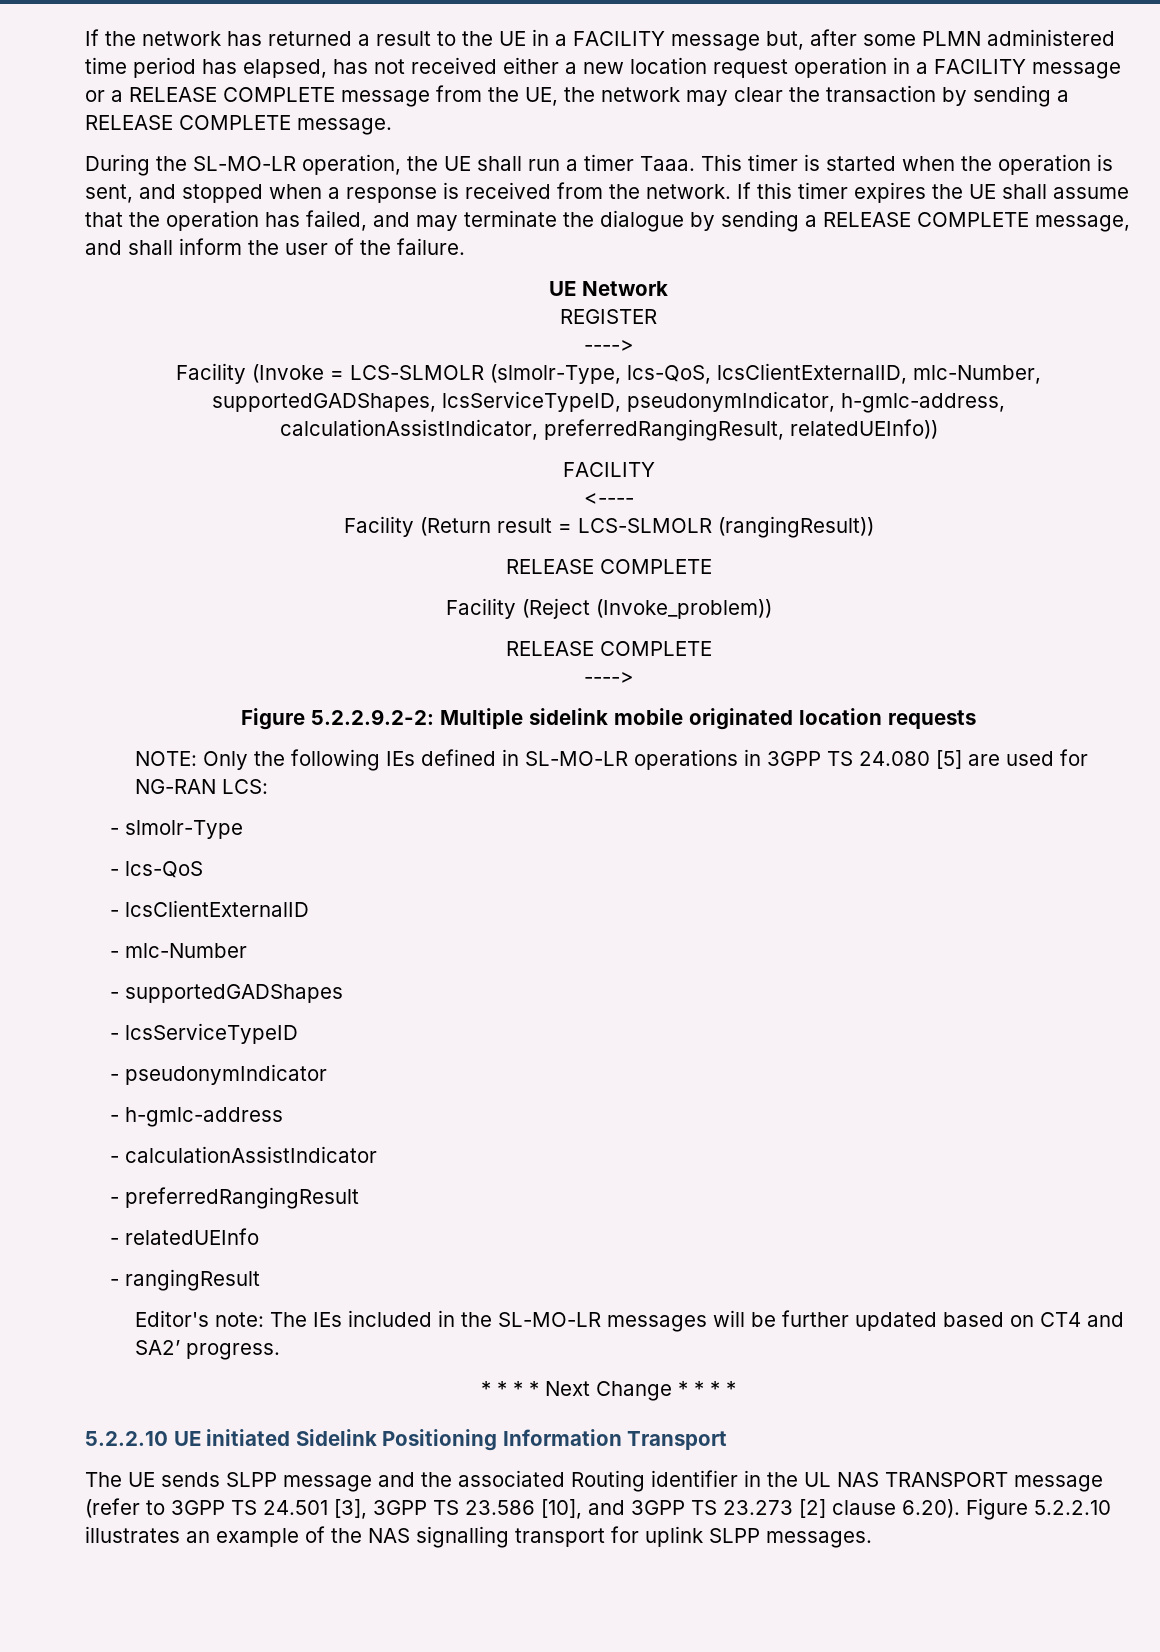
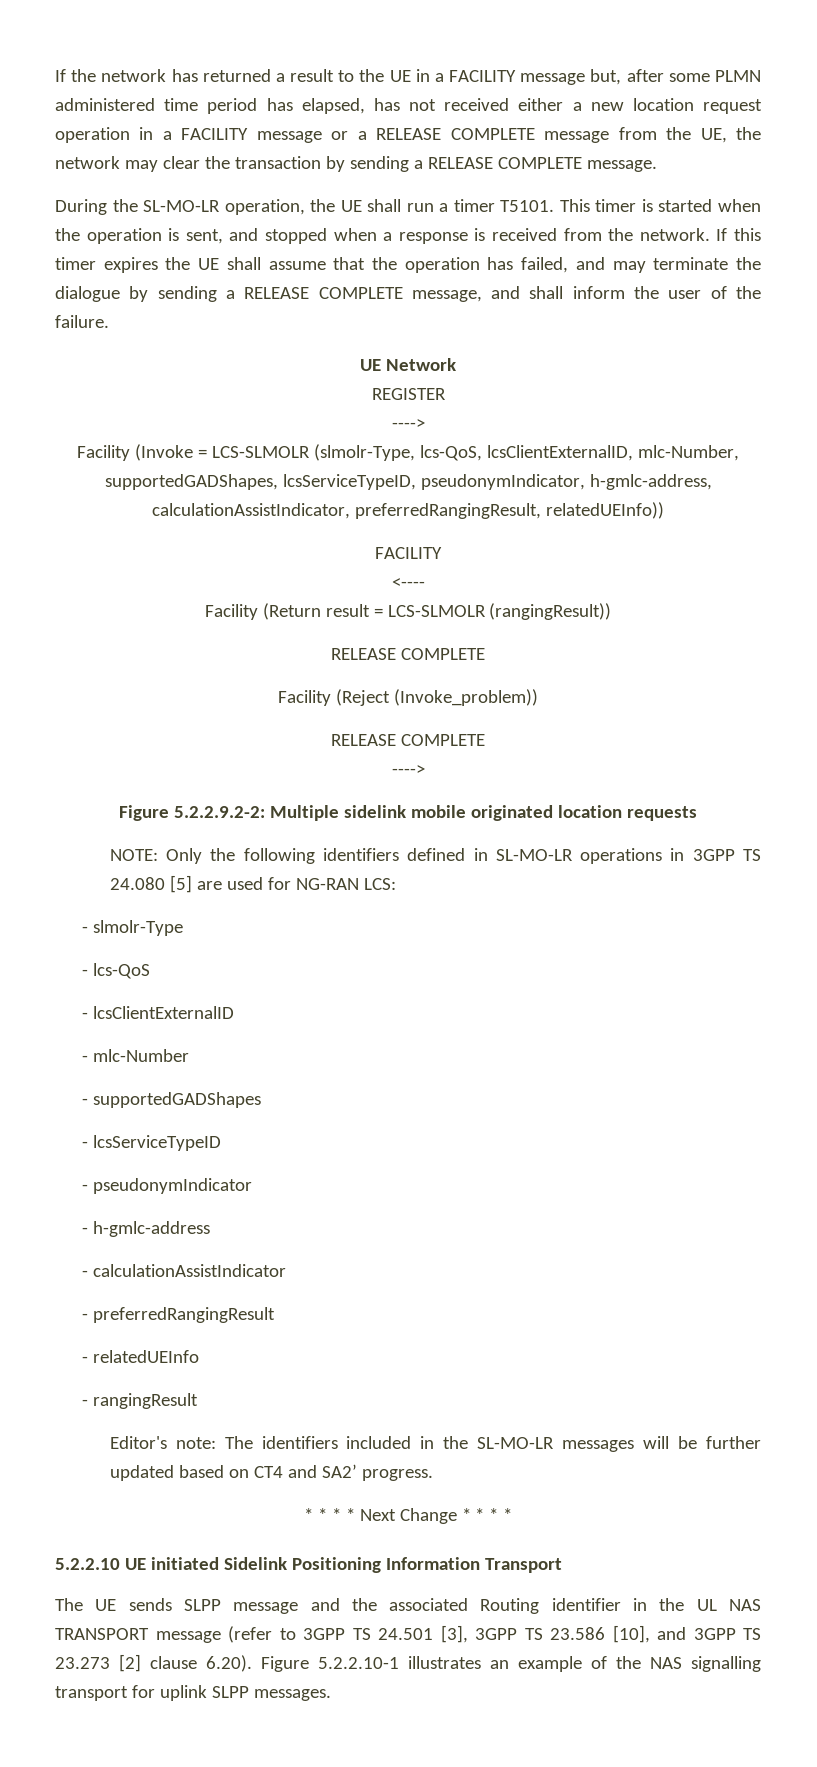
- During the SL-MO-LR operation, the UE shall run a timer Taaa.
+ During the SL-MO-LR operation, the UE shall run a timer T5101.
- NOTE: Only the following IEs defined in SL-MO-LR operations in 3GPP TS 24.080 [5] are used for NG-RAN LCS:
+ NOTE: Only the following identifiers defined in SL-MO-LR operations in 3GPP TS 24.080 [5] are used for NG-RAN LCS:
- Editor's note: The IEs included in the SL-MO-LR messages will be further updated based on CT4 and SA2’ progress.
+ Editor's note: The identifiers included in the SL-MO-LR messages will be further updated based on CT4 and SA2’ progress.
- The UE sends SLPP message and the associated Routing identifier in the UL NAS TRANSPORT message (refer to 3GPP TS 24.501 [3], 3GPP TS 23.586 [10], and 3GPP TS 23.273 [2] clause 6.20). Figure 5.2.2.10 illustrates an example of the NAS signalling transport for uplink SLPP messages.
+ The UE sends SLPP message and the associated Routing identifier in the UL NAS TRANSPORT message (refer to 3GPP TS 24.501 [3], 3GPP TS 23.586 [10], and 3GPP TS 23.273 [2] clause 6.20). Figure 5.2.2.10-1 illustrates an example of the NAS signalling transport for uplink SLPP messages.

